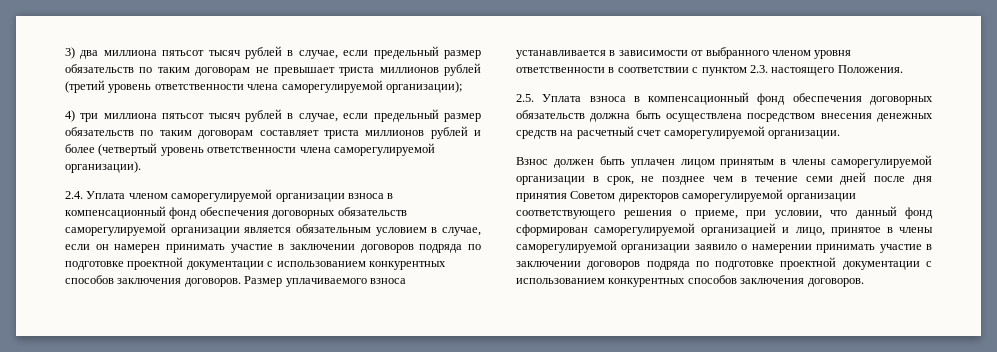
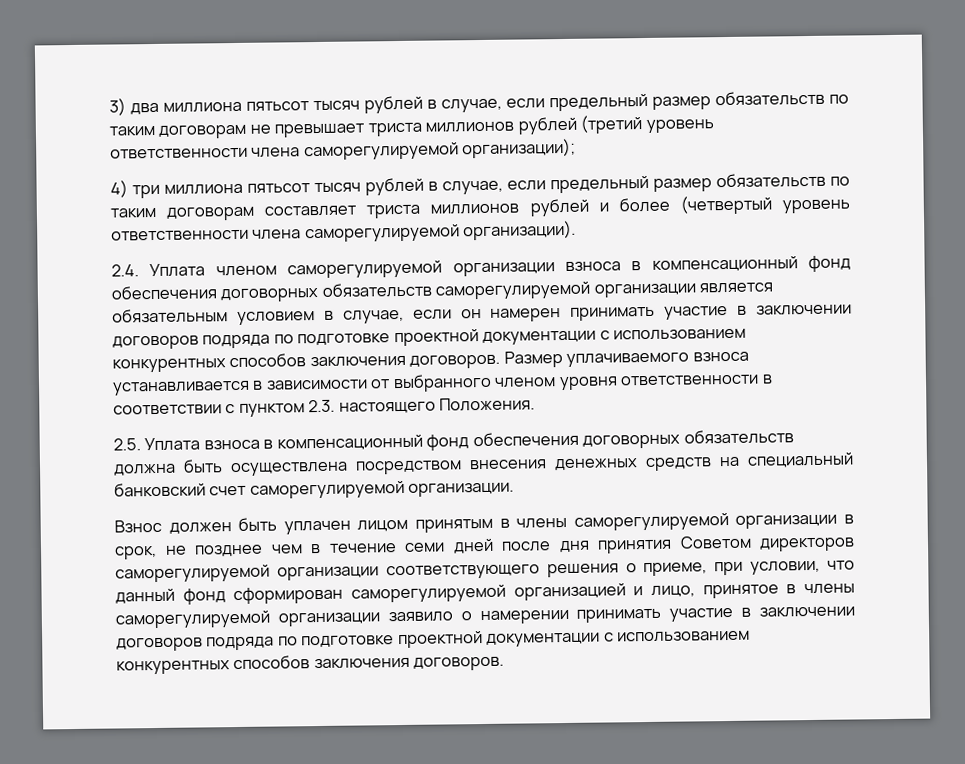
- 2.5. Уплата взноса в компенсационный фонд обеспечения договорных обязательств должна быть осуществлена посредством внесения денежных средств на расчетный счет саморегулируемой организации.
+ 2.5. Уплата взноса в компенсационный фонд обеспечения договорных обязательств должна быть осуществлена посредством внесения денежных средств на специальный банковский счет саморегулируемой организации.

